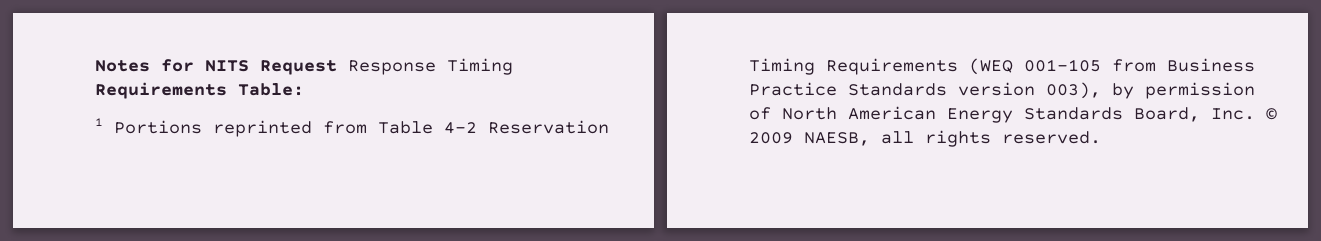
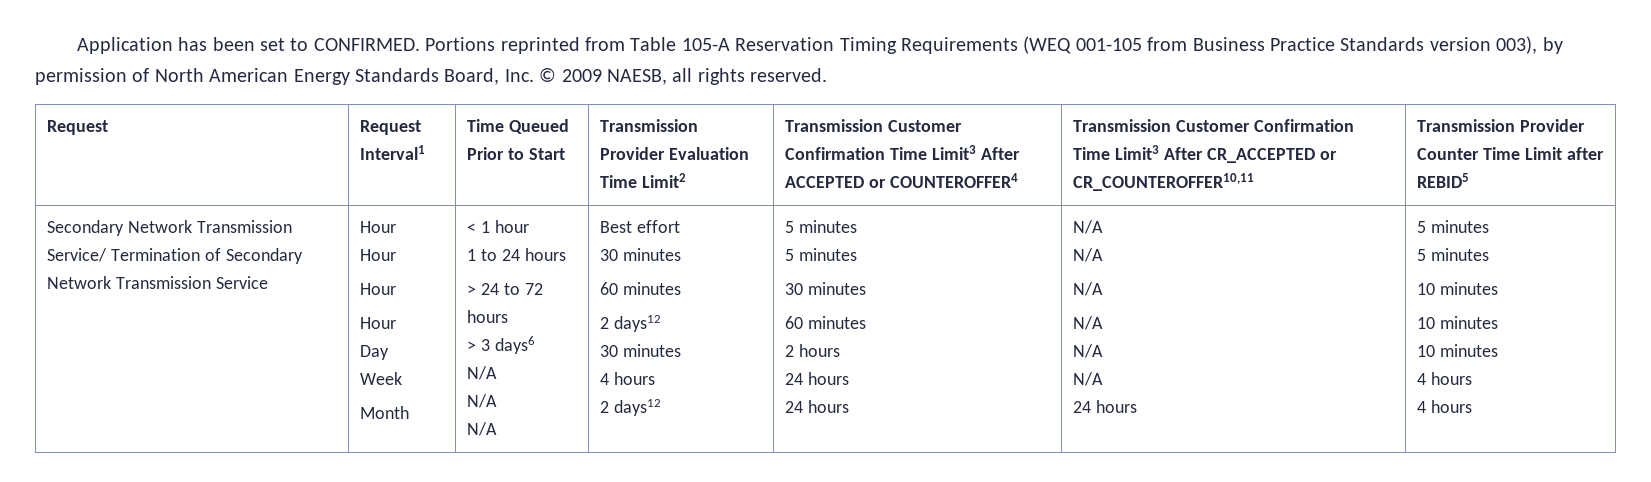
- Notes for NITS Request Response Timing Requirements Table:
- 1 Portions reprinted from Table 4-2 Reservation Timing Requirements (WEQ 001-105 from Business Practice Standards version 003), by permission of North American Energy Standards Board, Inc. © 2009 NAESB, all rights reserved.
+ Application has been set to CONFIRMED. Portions reprinted from Table 105-A Reservation Timing Requirements (WEQ 001-105 from Business Practice Standards version 003), by permission of North American Energy Standards Board, Inc. © 2009 NAESB, all rights reserved.
+ Request | Request Interval1 | Time Queued Prior to Start | Transmission Provider Evaluation Time Limit2 | Transmission Customer Confirmation Time Limit3 After ACCEPTED or COUNTEROFFER4 | Transmission Customer Confirmation Time Limit3 After CR_ACCEPTED or CR_COUNTEROFFER10,11 | Transmission Provider Counter Time Limit after REBID5
+ Secondary Network Transmission Service/ Termination of Secondary Network Transmission Service | Hour
+ Hour
+ Hour
+ Hour
+ Day
+ Week
+ Month | < 1 hour
+ 1 to 24 hours
+ > 24 to 72 hours
+ > 3 days6
+ N/A
+ N/A
+ N/A | Best effort
+ 30 minutes
+ 60 minutes
+ 2 days12
+ 30 minutes
+ 4 hours
+ 2 days12 | 5 minutes
+ 5 minutes
+ 30 minutes
+ 60 minutes
+ 2 hours
+ 24 hours
+ 24 hours | N/A
+ N/A
+ N/A
+ N/A
+ N/A
+ N/A
+ 24 hours | 5 minutes
+ 5 minutes
+ 10 minutes
+ 10 minutes
+ 10 minutes
+ 4 hours
+ 4 hours

